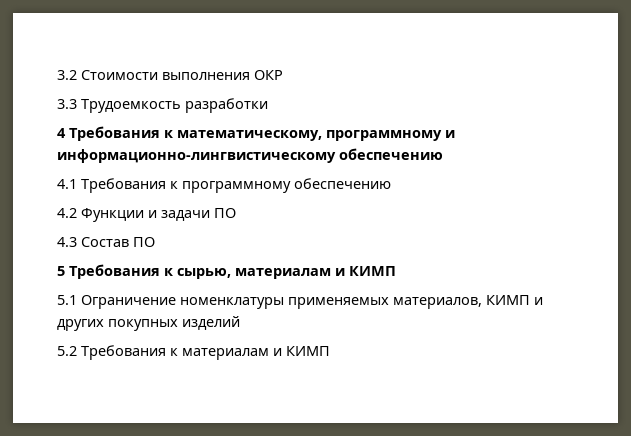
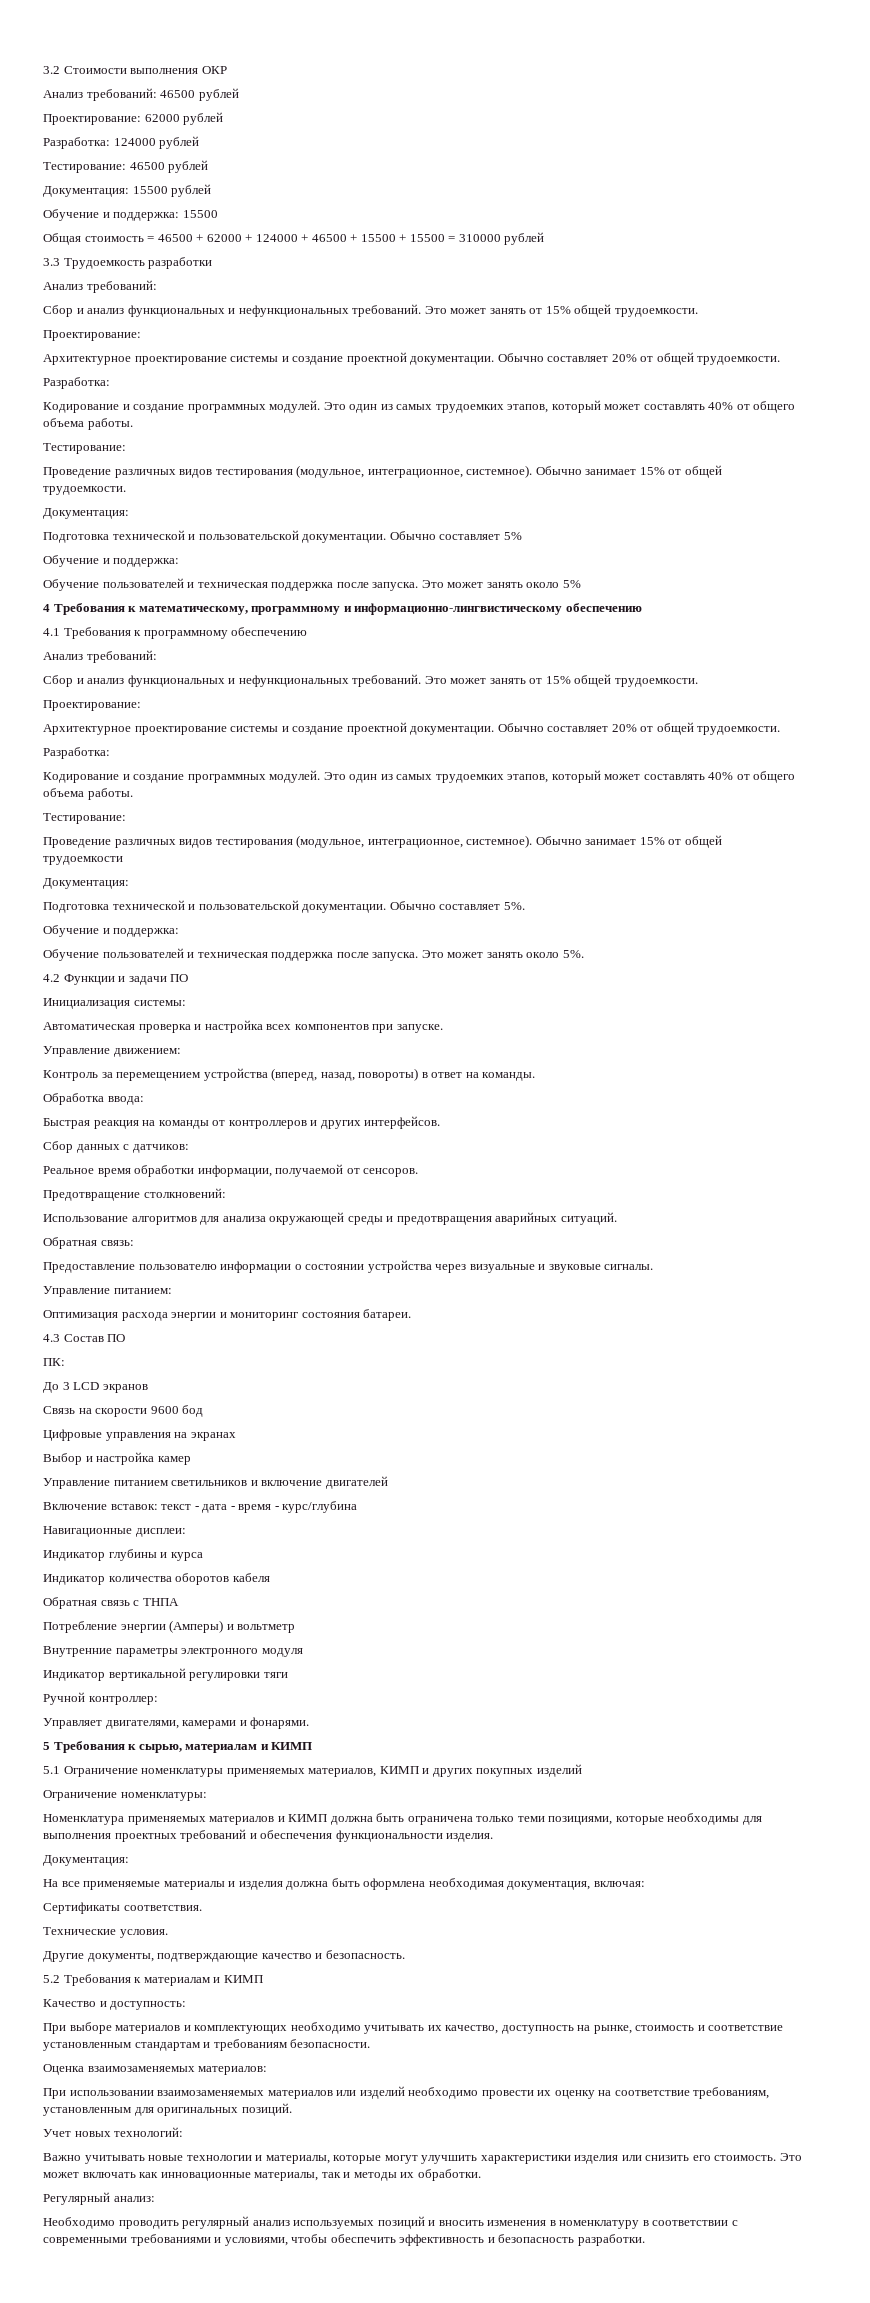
+ Анализ требований: 46500 рублей
+ Проектирование: 62000 рублей
+ Разработка: 124000 рублей
+ Тестирование: 46500 рублей
+ Документация: 15500 рублей
+ Обучение и поддержка: 15500
+ Общая стоимость = 46500 + 62000 + 124000 + 46500 + 15500 + 15500 = 310000 рублей
  3.3 Трудоемкость разработки
+ Анализ требований:
+ Сбор и анализ функциональных и нефункциональных требований. Это может занять от 15% общей трудоемкости.
+ Проектирование:
+ Архитектурное проектирование системы и создание проектной документации. Обычно составляет 20% от общей трудоемкости.
+ Разработка:
+ Кодирование и создание программных модулей. Это один из самых трудоемких этапов, который может составлять 40% от общего объема работы.
+ Тестирование:
+ Проведение различных видов тестирования (модульное, интеграционное, системное). Обычно занимает 15% от общей трудоемкости.
+ Документация:
+ Подготовка технической и пользовательской документации. Обычно составляет 5%
+ Обучение и поддержка:
+ Обучение пользователей и техническая поддержка после запуска. Это может занять около 5%
  4.1 Требования к программному обеспечению
+ Анализ требований:
+ Сбор и анализ функциональных и нефункциональных требований. Это может занять от 15% общей трудоемкости.
+ Проектирование:
+ Архитектурное проектирование системы и создание проектной документации. Обычно составляет 20% от общей трудоемкости.
+ Разработка:
+ Кодирование и создание программных модулей. Это один из самых трудоемких этапов, который может составлять 40% от общего объема работы.
+ Тестирование:
+ Проведение различных видов тестирования (модульное, интеграционное, системное). Обычно занимает 15% от общей трудоемкости
+ Документация:
+ Подготовка технической и пользовательской документации. Обычно составляет 5%.
+ Обучение и поддержка:
+ Обучение пользователей и техническая поддержка после запуска. Это может занять около 5%.
+ Инициализация системы:
+ Автоматическая проверка и настройка всех компонентов при запуске.
+ Управление движением:
+ Контроль за перемещением устройства (вперед, назад, повороты) в ответ на команды.
+ Обработка ввода:
+ Быстрая реакция на команды от контроллеров и других интерфейсов.
+ Сбор данных с датчиков:
+ Реальное время обработки информации, получаемой от сенсоров.
+ Предотвращение столкновений:
+ Использование алгоритмов для анализа окружающей среды и предотвращения аварийных ситуаций.
+ Обратная связь:
+ Предоставление пользователю информации о состоянии устройства через визуальные и звуковые сигналы.
+ Управление питанием:
+ Оптимизация расхода энергии и мониторинг состояния батареи.
  4.3 Состав ПО
+ ПК:
+ До 3 LCD экранов
+ Связь на скорости 9600 бод
+ Цифровые управления на экранах
+ Выбор и настройка камер
+ Управление питанием светильников и включение двигателей
+ Включение вставок: текст - дата - время - курс/глубина
+ Навигационные дисплеи:
+ Индикатор глубины и курса
+ Индикатор количества оборотов кабеля
+ Обратная связь с ТНПА
+ Потребление энергии (Амперы) и вольтметр
+ Внутренние параметры электронного модуля
+ Индикатор вертикальной регулировки тяги
+ Ручной контроллер:
+ Управляет двигателями, камерами и фонарями.
+ Ограничение номенклатуры:
+ Номенклатура применяемых материалов и КИМП должна быть ограничена только теми позициями, которые необходимы для выполнения проектных требований и обеспечения функциональности изделия.
+ Документация:
+ На все применяемые материалы и изделия должна быть оформлена необходимая документация, включая:
+ Сертификаты соответствия.
+ Технические условия.
+ Другие документы, подтверждающие качество и безопасность.
+ Качество и доступность:
+ При выборе материалов и комплектующих необходимо учитывать их качество, доступность на рынке, стоимость и соответствие установленным стандартам и требованиям безопасности.
+ Оценка взаимозаменяемых материалов:
+ При использовании взаимозаменяемых материалов или изделий необходимо провести их оценку на соответствие требованиям, установленным для оригинальных позиций.
+ Учет новых технологий:
+ Важно учитывать новые технологии и материалы, которые могут улучшить характеристики изделия или снизить его стоимость. Это может включать как инновационные материалы, так и методы их обработки.
+ Регулярный анализ:
+ Необходимо проводить регулярный анализ используемых позиций и вносить изменения в номенклатуру в соответствии с современными требованиями и условиями, чтобы обеспечить эффективность и безопасность разработки.

